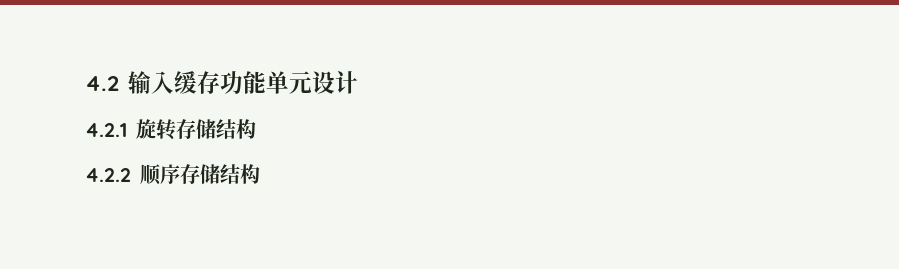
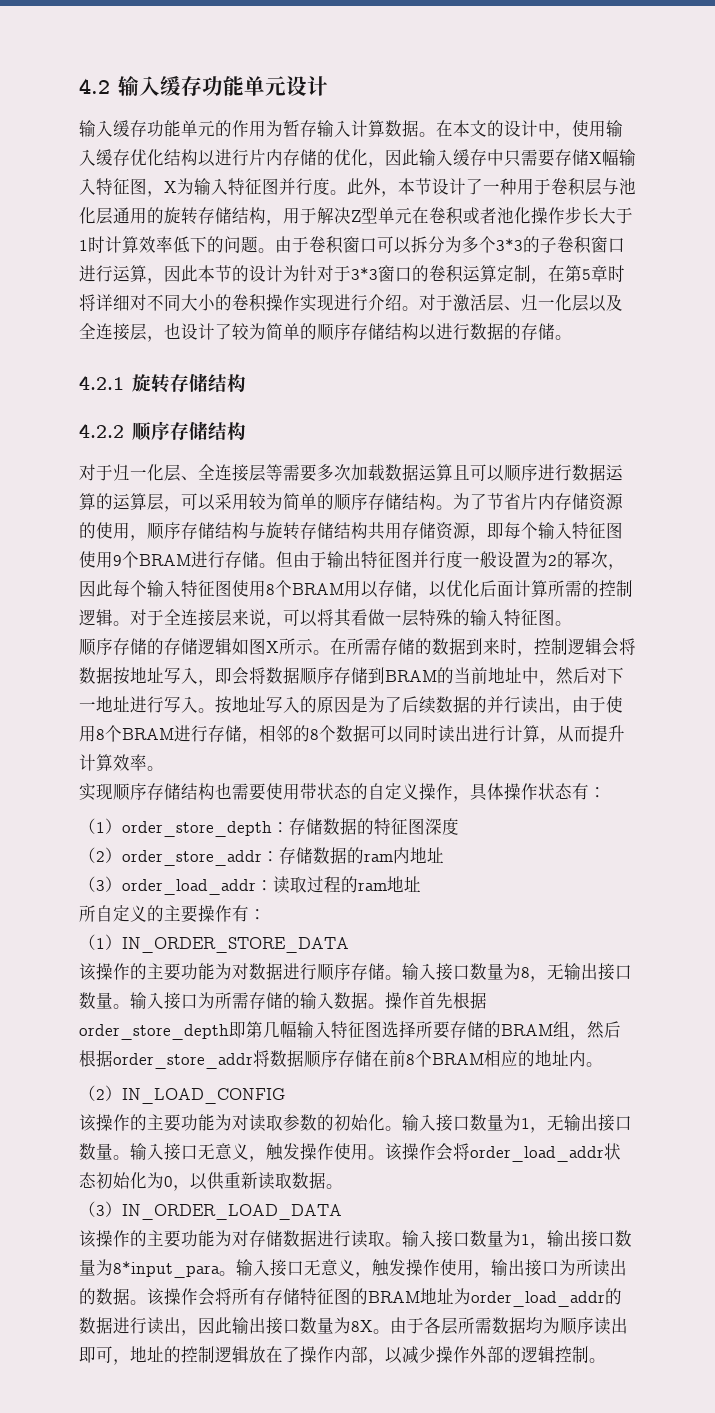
+ 输入缓存功能单元的作用为暂存输入计算数据。在本文的设计中，使用输入缓存优化结构以进行片内存储的优化，因此输入缓存中只需要存储X幅输入特征图，X为输入特征图并行度。此外，本节设计了一种用于卷积层与池化层通用的旋转存储结构，用于解决Z型单元在卷积或者池化操作步长大于1时计算效率低下的问题。由于卷积窗口可以拆分为多个3*3的子卷积窗口进行运算，因此本节的设计为针对于3*3窗口的卷积运算定制，在第5章时将详细对不同大小的卷积操作实现进行介绍。对于激活层、归一化层以及全连接层，也设计了较为简单的顺序存储结构以进行数据的存储。
+ 对于归一化层、全连接层等需要多次加载数据运算且可以顺序进行数据运算的运算层，可以采用较为简单的顺序存储结构。为了节省片内存储资源的使用，顺序存储结构与旋转存储结构共用存储资源，即每个输入特征图使用9个BRAM进行存储。但由于输出特征图并行度一般设置为2的幂次，因此每个输入特征图使用8个BRAM用以存储，以优化后面计算所需的控制逻辑。对于全连接层来说，可以将其看做一层特殊的输入特征图。
+ 顺序存储的存储逻辑如图X所示。在所需存储的数据到来时，控制逻辑会将数据按地址写入，即会将数据顺序存储到BRAM的当前地址中，然后对下一地址进行写入。按地址写入的原因是为了后续数据的并行读出，由于使用8个BRAM进行存储，相邻的8个数据可以同时读出进行计算，从而提升计算效率。
+ 实现顺序存储结构也需要使用带状态的自定义操作，具体操作状态有：
+ （1）order_store_depth：存储数据的特征图深度
+ （2）order_store_addr：存储数据的ram内地址
+ （3）order_load_addr：读取过程的ram地址
+ 所自定义的主要操作有：
+ （1）IN_ORDER_STORE_DATA
+ 该操作的主要功能为对数据进行顺序存储。输入接口数量为8，无输出接口数量。输入接口为所需存储的输入数据。操作首先根据order_store_depth即第几幅输入特征图选择所要存储的BRAM组，然后根据order_store_addr将数据顺序存储在前8个BRAM相应的地址内。
+ （2）IN_LOAD_CONFIG
+ 该操作的主要功能为对读取参数的初始化。输入接口数量为1，无输出接口数量。输入接口无意义，触发操作使用。该操作会将order_load_addr状态初始化为0，以供重新读取数据。
+ （3）IN_ORDER_LOAD_DATA
+ 该操作的主要功能为对存储数据进行读取。输入接口数量为1，输出接口数量为8*input_para。输入接口无意义，触发操作使用，输出接口为所读出的数据。该操作会将所有存储特征图的BRAM地址为order_load_addr的数据进行读出，因此输出接口数量为8X。由于各层所需数据均为顺序读出即可，地址的控制逻辑放在了操作内部，以减少操作外部的逻辑控制。

